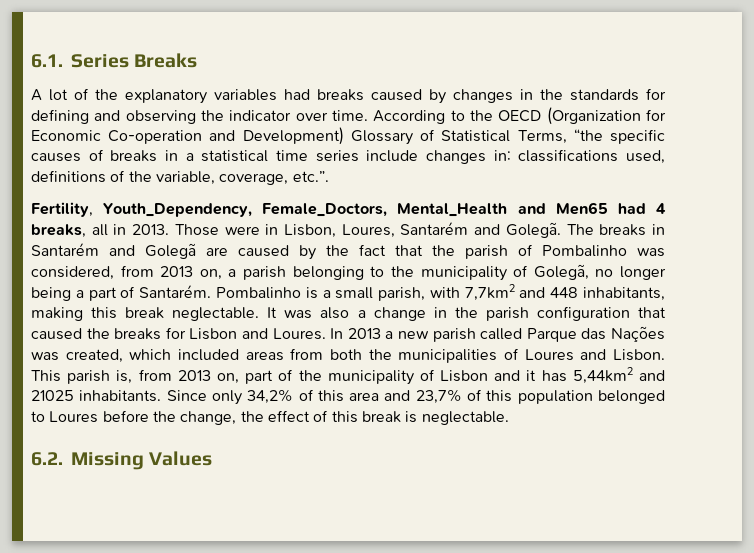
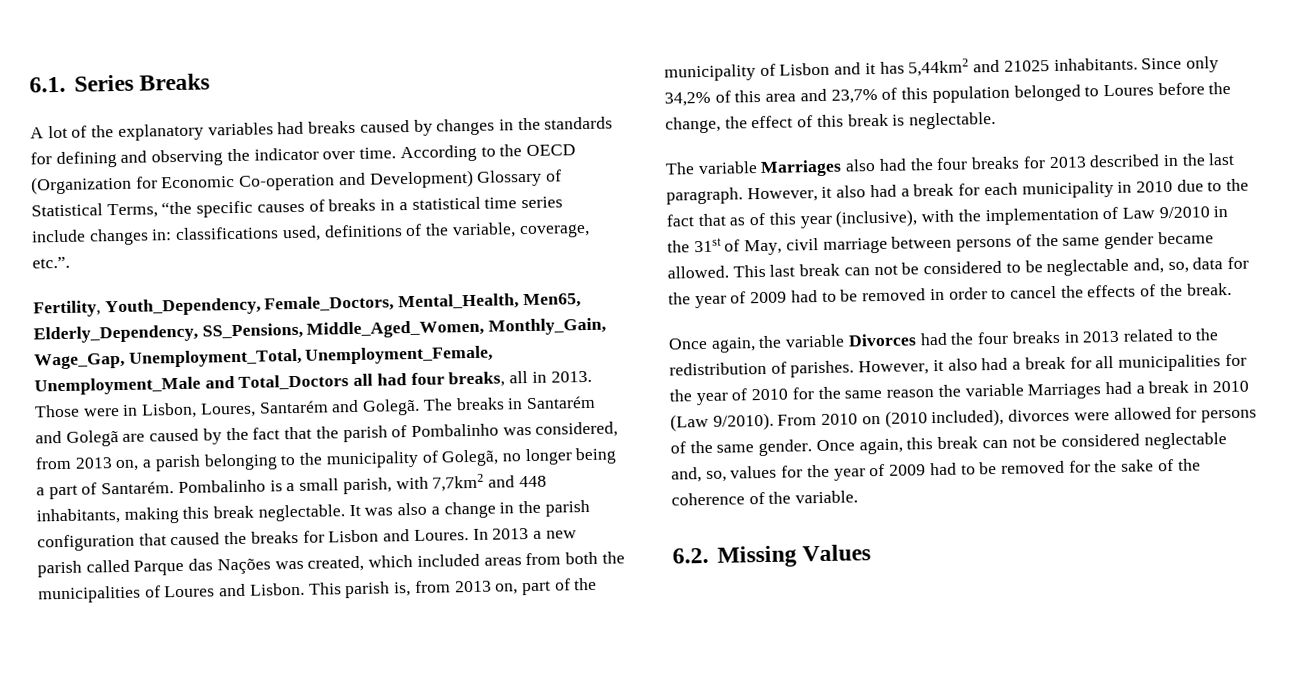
- Fertility, Youth_Dependency, Female_Doctors, Mental_Health and Men65 had 4 breaks, all in 2013.
+ Fertility, Youth_Dependency, Female_Doctors, Mental_Health, Men65, Elderly_Dependency, SS_Pensions, Middle_Aged_Women, Monthly_Gain, Wage_Gap, Unemployment_Total, Unemployment_Female, Unemployment_Male and Total_Doctors all had four breaks, all in 2013.
+ The variable Marriages also had the four breaks for 2013 described in the last paragraph. However, it also had a break for each municipality in 2010 due to the fact that as of this year (inclusive), with the implementation of Law 9/2010 in the 31st of May, civil marriage between persons of the same gender became allowed. This last break can not be considered to be neglectable and, so, data for the year of 2009 had to be removed in order to cancel the effects of the break.
+ Once again, the variable Divorces had the four breaks in 2013 related to the redistribution of parishes. However, it also had a break for all municipalities for the year of 2010 for the same reason the variable Marriages had a break in 2010 (Law 9/2010). From 2010 on (2010 included), divorces were allowed for persons of the same gender. Once again, this break can not be considered neglectable and, so, values for the year of 2009 had to be removed for the sake of the coherence of the variable.

